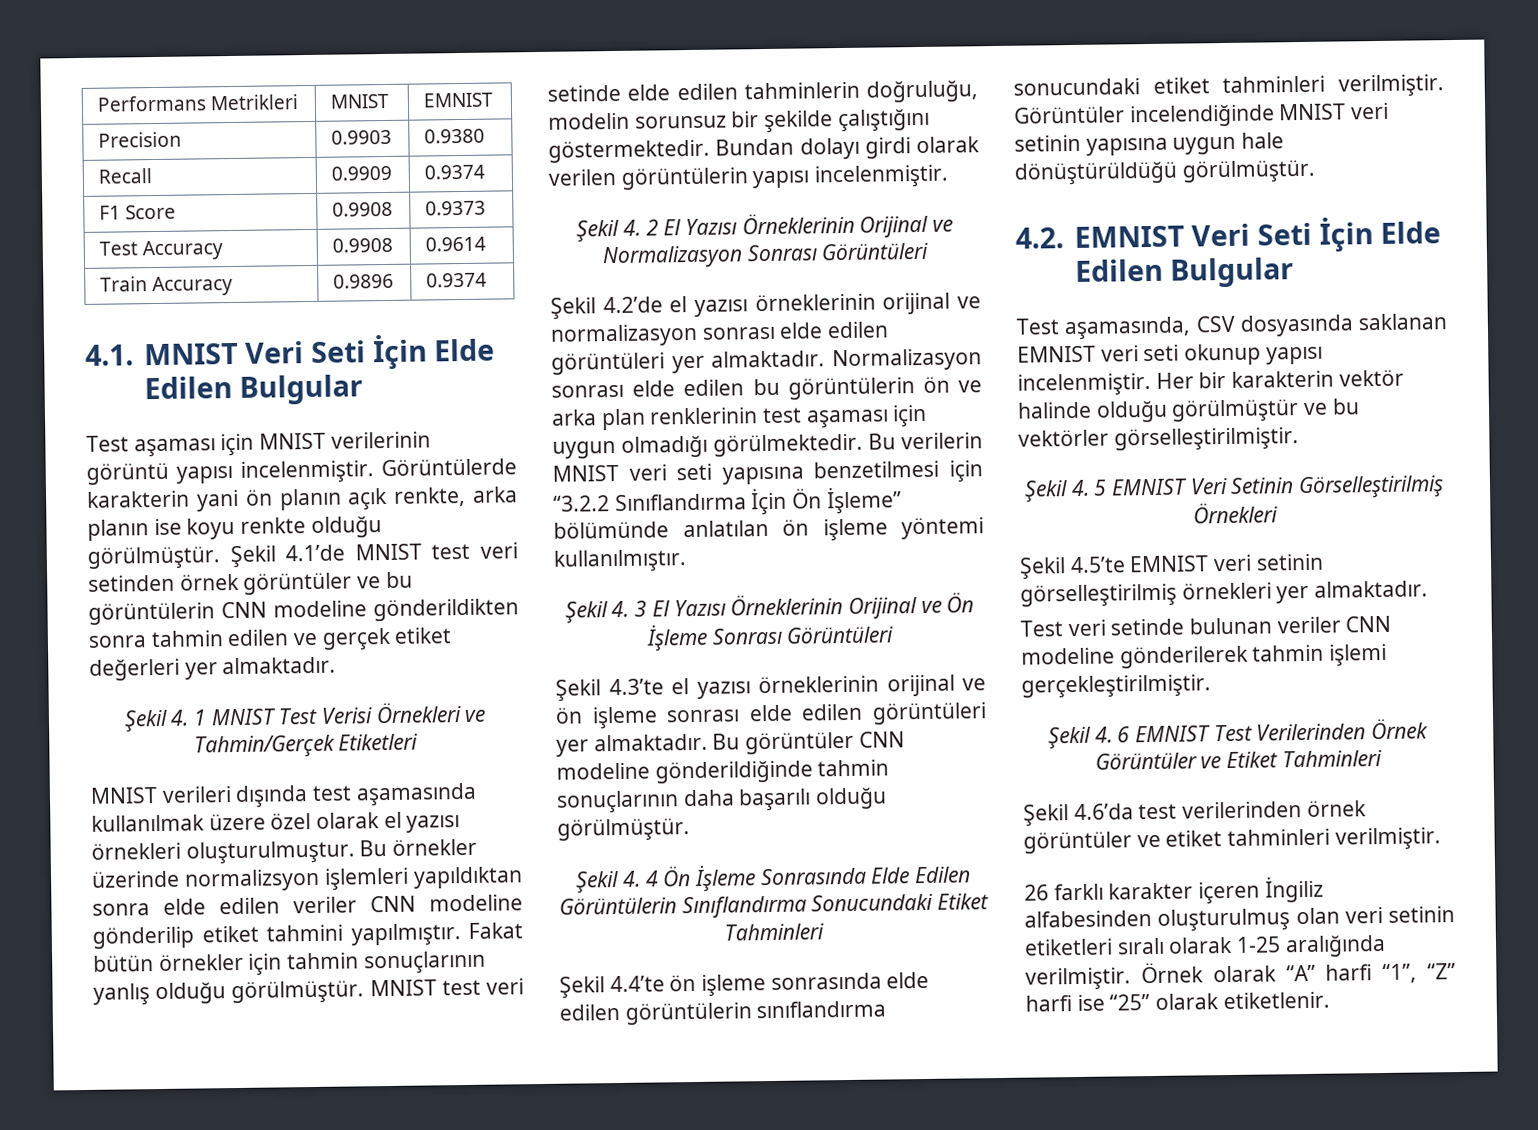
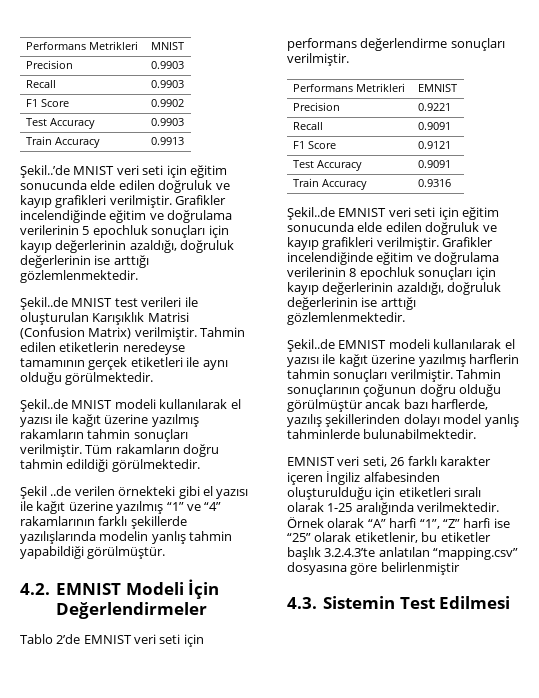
- Performans Metrikleri | MNIST | EMNIST
+ Performans Metrikleri | MNIST
+ Precision | 0.9903
+ Recall | 0.9903
+ F1 Score | 0.9902
+ Test Accuracy | 0.9903
+ Train Accuracy | 0.9913
+ Şekil..’de MNIST veri seti için eğitim sonucunda elde edilen doğruluk ve kayıp grafikleri verilmiştir. Grafikler incelendiğinde eğitim ve doğrulama verilerinin 5 epochluk sonuçları için kayıp değerlerinin azaldığı, doğruluk değerlerinin ise arttığı gözlemlenmektedir.
+ Şekil..de MNIST test verileri ile oluşturulan Karışıklık Matrisi (Confusion Matrix) verilmiştir. Tahmin edilen etiketlerin neredeyse tamamının gerçek etiketleri ile aynı olduğu görülmektedir.
+ Şekil..de MNIST modeli kullanılarak el yazısı ile kağıt üzerine yazılmış rakamların tahmin sonuçları verilmiştir. Tüm rakamların doğru tahmin edildiği görülmektedir.
+ Şekil ..de verilen örnekteki gibi el yazısı ile kağıt üzerine yazılmış “1” ve “4” rakamlarının farklı şekillerde yazılışlarında modelin yanlış tahmin yapabildiği görülmüştür.
+ 4.2. EMNIST Modeli İçin Değerlendirmeler
+ Tablo 2’de EMNIST veri seti için performans değerlendirme sonuçları verilmiştir.
+ Performans Metrikleri | EMNIST
- Precision | 0.9903 | 0.9380
- Recall | 0.9909 | 0.9374
- F1 Score | 0.9908 | 0.9373
- Test Accuracy | 0.9908 | 0.9614
- Train Accuracy | 0.9896 | 0.9374
- 4.1. MNIST Veri Seti İçin Elde Edilen Bulgular
- Test aşaması için MNIST verilerinin görüntü yapısı incelenmiştir. Görüntülerde karakterin yani ön planın açık renkte, arka planın ise koyu renkte olduğu görülmüştür. Şekil 4.1’de MNIST test veri setinden örnek görüntüler ve bu görüntülerin CNN modeline gönderildikten sonra tahmin edilen ve gerçek etiket değerleri yer almaktadır.
- Şekil 4. 1 MNIST Test Verisi Örnekleri ve Tahmin/Gerçek Etiketleri
- MNIST verileri dışında test aşamasında kullanılmak üzere özel olarak el yazısı örnekleri oluşturulmuştur. Bu örnekler üzerinde normalizsyon işlemleri yapıldıktan sonra elde edilen veriler CNN modeline gönderilip etiket tahmini yapılmıştır. Fakat bütün örnekler için tahmin sonuçlarının yanlış olduğu görülmüştür. MNIST test veri setinde elde edilen tahminlerin doğruluğu, modelin sorunsuz bir şekilde çalıştığını göstermektedir. Bundan dolayı girdi olarak verilen görüntülerin yapısı incelenmiştir.
- Şekil 4. 2 El Yazısı Örneklerinin Orijinal ve Normalizasyon Sonrası Görüntüleri
- Şekil 4.2’de el yazısı örneklerinin orijinal ve normalizasyon sonrası elde edilen görüntüleri yer almaktadır. Normalizasyon sonrası elde edilen bu görüntülerin ön ve arka plan renklerinin test aşaması için uygun olmadığı görülmektedir. Bu verilerin MNIST veri seti yapısına benzetilmesi için “3.2.2 Sınıflandırma İçin Ön İşleme” bölümünde anlatılan ön işleme yöntemi kullanılmıştır.
- Şekil 4. 3 El Yazısı Örneklerinin Orijinal ve Ön İşleme Sonrası Görüntüleri
- Şekil 4.3’te el yazısı örneklerinin orijinal ve ön işleme sonrası elde edilen görüntüleri yer almaktadır. Bu görüntüler CNN modeline gönderildiğinde tahmin sonuçlarının daha başarılı olduğu görülmüştür.
- Şekil 4. 4 Ön İşleme Sonrasında Elde Edilen Görüntülerin Sınıflandırma Sonucundaki Etiket Tahminleri
- Şekil 4.4’te ön işleme sonrasında elde edilen görüntülerin sınıflandırma sonucundaki etiket tahminleri verilmiştir. Görüntüler incelendiğinde MNIST veri setinin yapısına uygun hale dönüştürüldüğü görülmüştür.
- 4.2. EMNIST Veri Seti İçin Elde Edilen Bulgular
- Test aşamasında, CSV dosyasında saklanan EMNIST veri seti okunup yapısı incelenmiştir. Her bir karakterin vektör halinde olduğu görülmüştür ve bu vektörler görselleştirilmiştir.
- Şekil 4. 5 EMNIST Veri Setinin Görselleştirilmiş Örnekleri
- Şekil 4.5’te EMNIST veri setinin görselleştirilmiş örnekleri yer almaktadır.
- Test veri setinde bulunan veriler CNN modeline gönderilerek tahmin işlemi gerçekleştirilmiştir.
- Şekil 4. 6 EMNIST Test Verilerinden Örnek Görüntüler ve Etiket Tahminleri
- Şekil 4.6’da test verilerinden örnek görüntüler ve etiket tahminleri verilmiştir.
- 26 farklı karakter içeren İngiliz alfabesinden oluşturulmuş olan veri setinin etiketleri sıralı olarak 1-25 aralığında verilmiştir.
+ Precision | 0.9221
+ Recall | 0.9091
+ F1 Score | 0.9121
+ Test Accuracy | 0.9091
+ Train Accuracy | 0.9316
+ Şekil..de EMNIST veri seti için eğitim sonucunda elde edilen doğruluk ve kayıp grafikleri verilmiştir. Grafikler incelendiğinde eğitim ve doğrulama verilerinin 8 epochluk sonuçları için kayıp değerlerinin azaldığı, doğruluk değerlerinin ise arttığı gözlemlenmektedir.
+ Şekil..de EMNIST modeli kullanılarak el yazısı ile kağıt üzerine yazılmış harflerin tahmin sonuçları verilmiştir. Tahmin sonuçlarının çoğunun doğru olduğu görülmüştür ancak bazı harflerde, yazılış şekillerinden dolayı model yanlış tahminlerde bulunabilmektedir.
+ EMNIST veri seti, 26 farklı karakter içeren İngiliz alfabesinden oluşturulduğu için etiketleri sıralı olarak 1-25 aralığında verilmektedir.
- Örnek olarak “A” harfi “1”, “Z” harfi ise “25” olarak etiketlenir.
+ Örnek olarak “A” harfi “1”, “Z” harfi ise “25” olarak etiketlenir, bu etiketler başlık 3.2.4.3’te anlatılan “mapping.csv” dosyasına göre belirlenmiştir
+ 4.3. Sistemin Test Edilmesi

